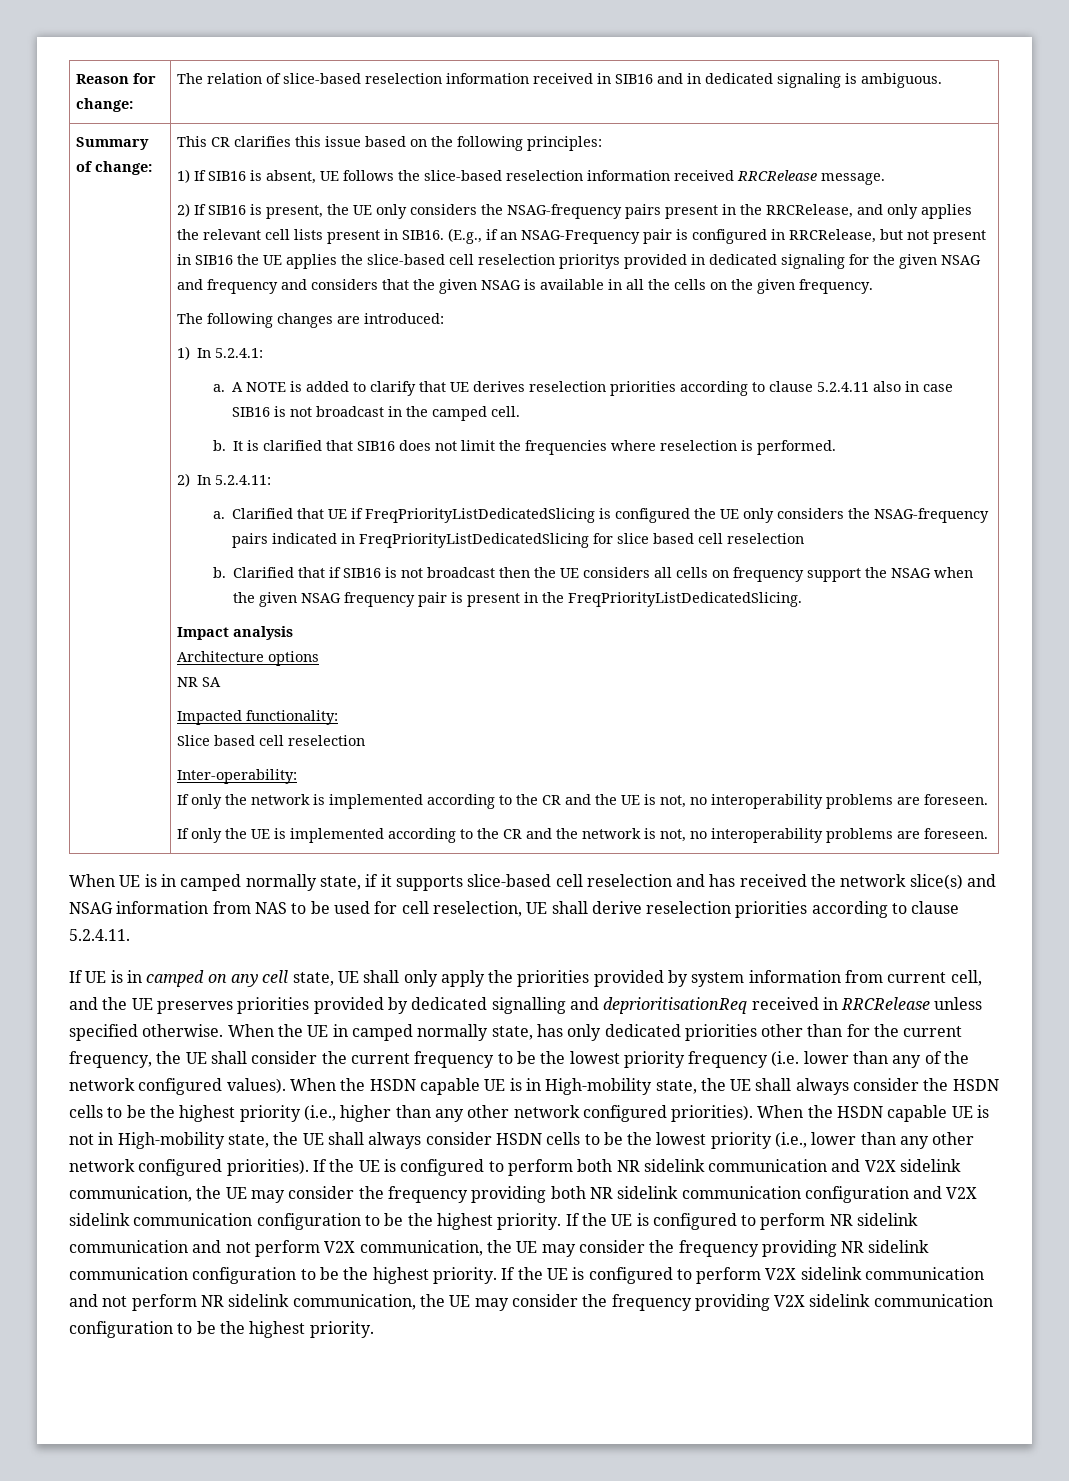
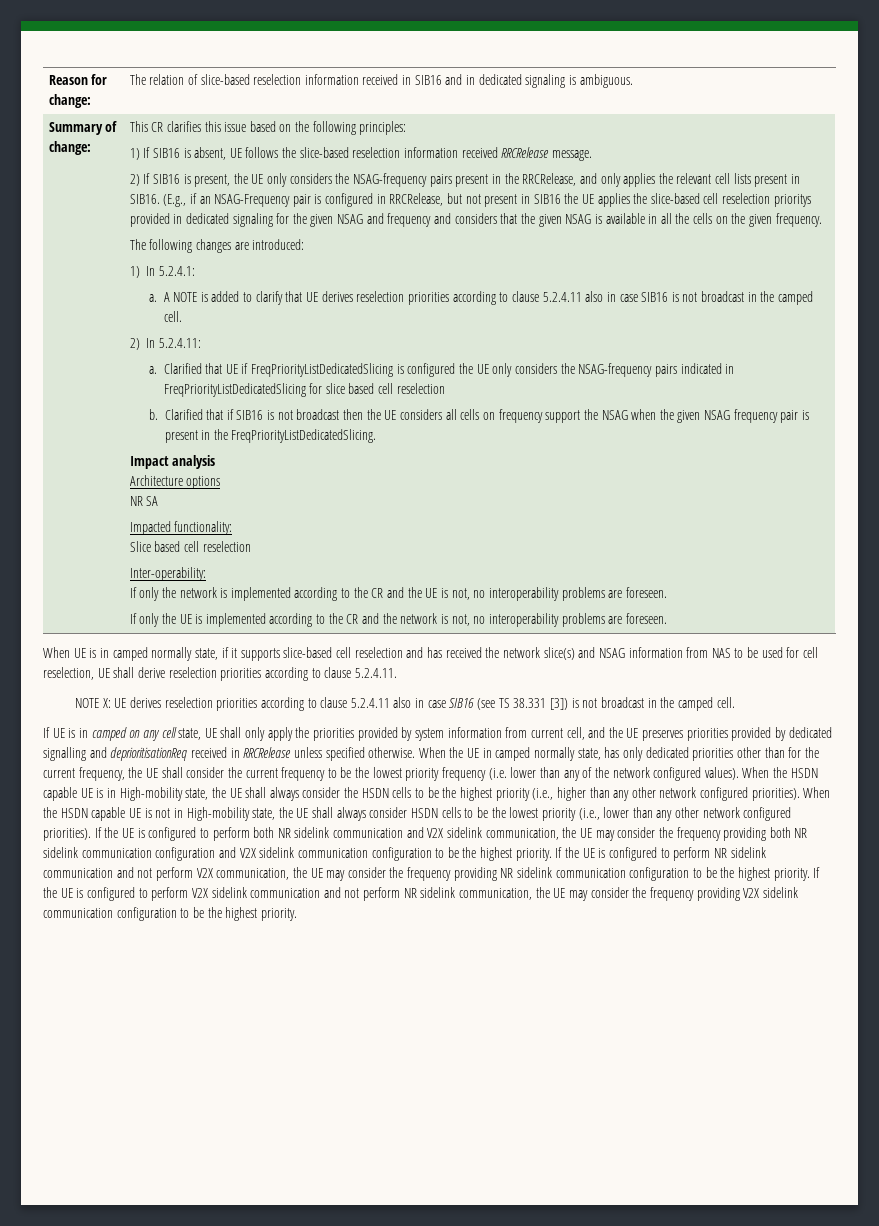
- b. It is clarified that SIB16 does not limit the frequencies where reselection is performed.
+ NOTE X: UE derives reselection priorities according to clause 5.2.4.11 also in case SIB16 (see TS 38.331 [3]) is not broadcast in the camped cell.

